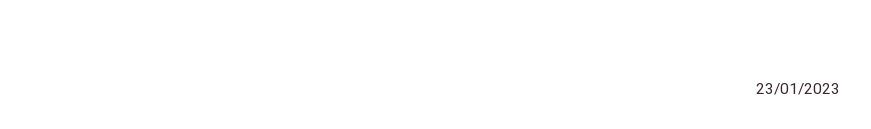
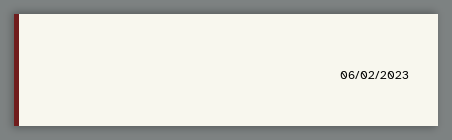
- 23/01/2023
+ 06/02/2023

